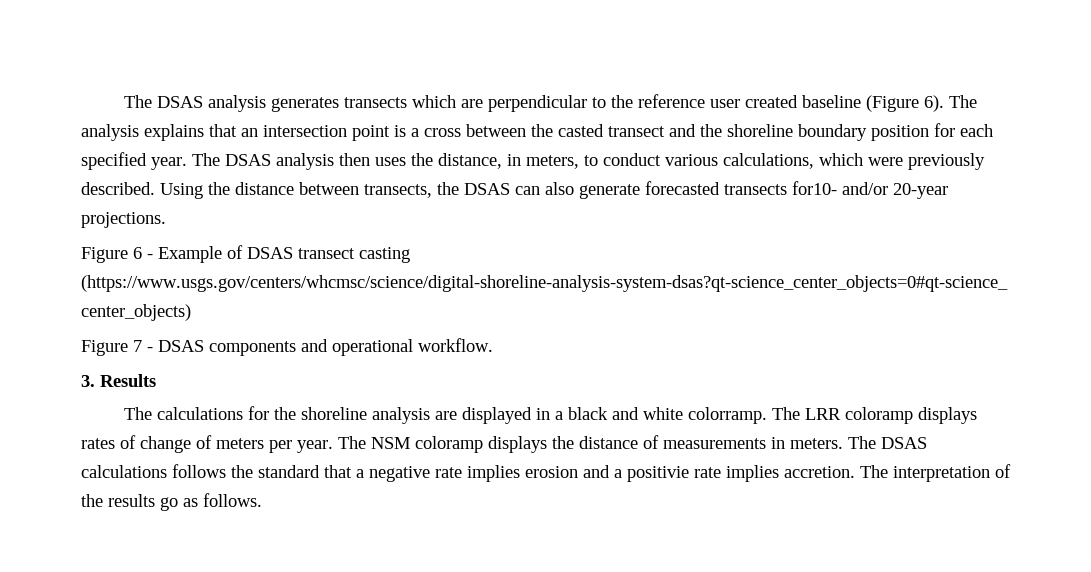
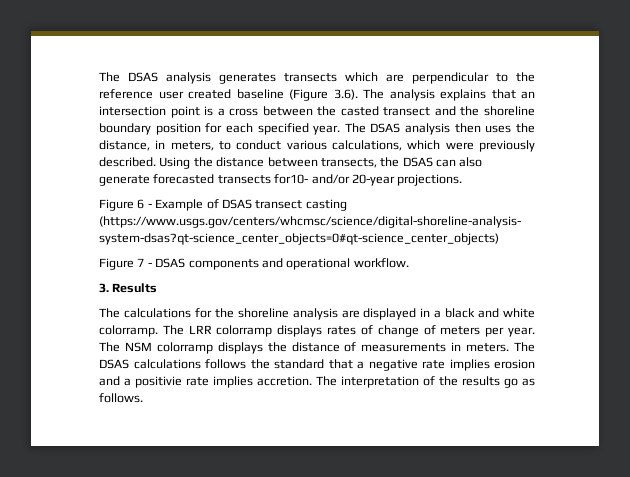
- The DSAS analysis generates transects which are perpendicular to the reference user created baseline (Figure 6). The analysis explains that an intersection point is a cross between the casted transect and the shoreline boundary position for each specified year.
+ The DSAS analysis generates transects which are perpendicular to the reference user created baseline (Figure 3.6). The analysis explains that an intersection point is a cross between the casted transect and the shoreline boundary position for each specified year.
- The LRR coloramp displays rates of change of meters per year.
+ The LRR colorramp displays rates of change of meters per year.
- The NSM coloramp displays the distance of measurements in meters.
+ The NSM colorramp displays the distance of measurements in meters.

